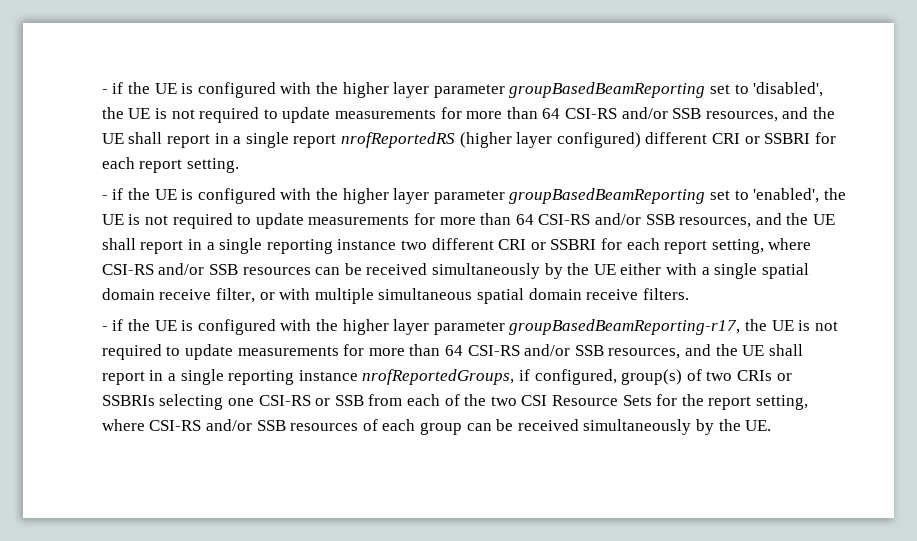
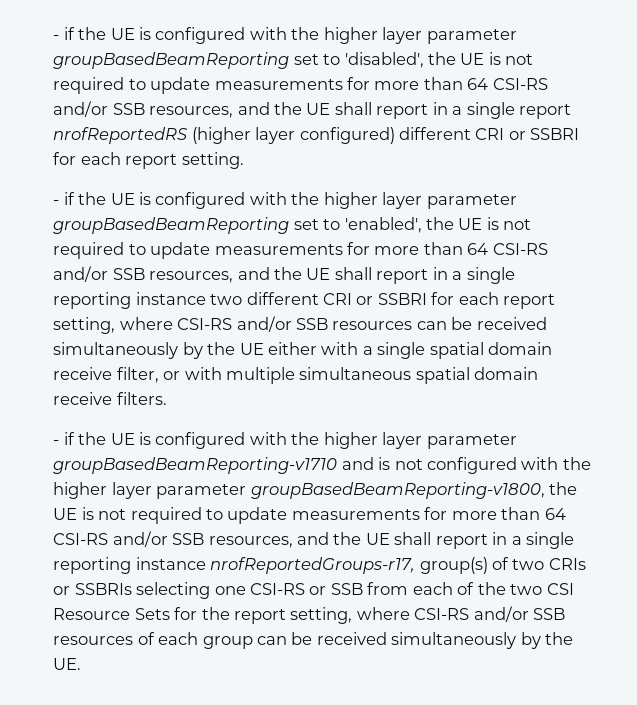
- - if the UE is configured with the higher layer parameter groupBasedBeamReporting-r17, the UE is not required to update measurements for more than 64 CSI-RS and/or SSB resources, and the UE shall report in a single reporting instance nrofReportedGroups, if configured, group(s) of two CRIs or SSBRIs selecting one CSI-RS or SSB from each of the two CSI Resource Sets for the report setting, where CSI-RS and/or SSB resources of each group can be received simultaneously by the UE.
+ - if the UE is configured with the higher layer parameter groupBasedBeamReporting-v1710 and is not configured with the higher layer parameter groupBasedBeamReporting-v1800, the UE is not required to update measurements for more than 64 CSI-RS and/or SSB resources, and the UE shall report in a single reporting instance nrofReportedGroups-r17, group(s) of two CRIs or SSBRIs selecting one CSI-RS or SSB from each of the two CSI Resource Sets for the report setting, where CSI-RS and/or SSB resources of each group can be received simultaneously by the UE.

